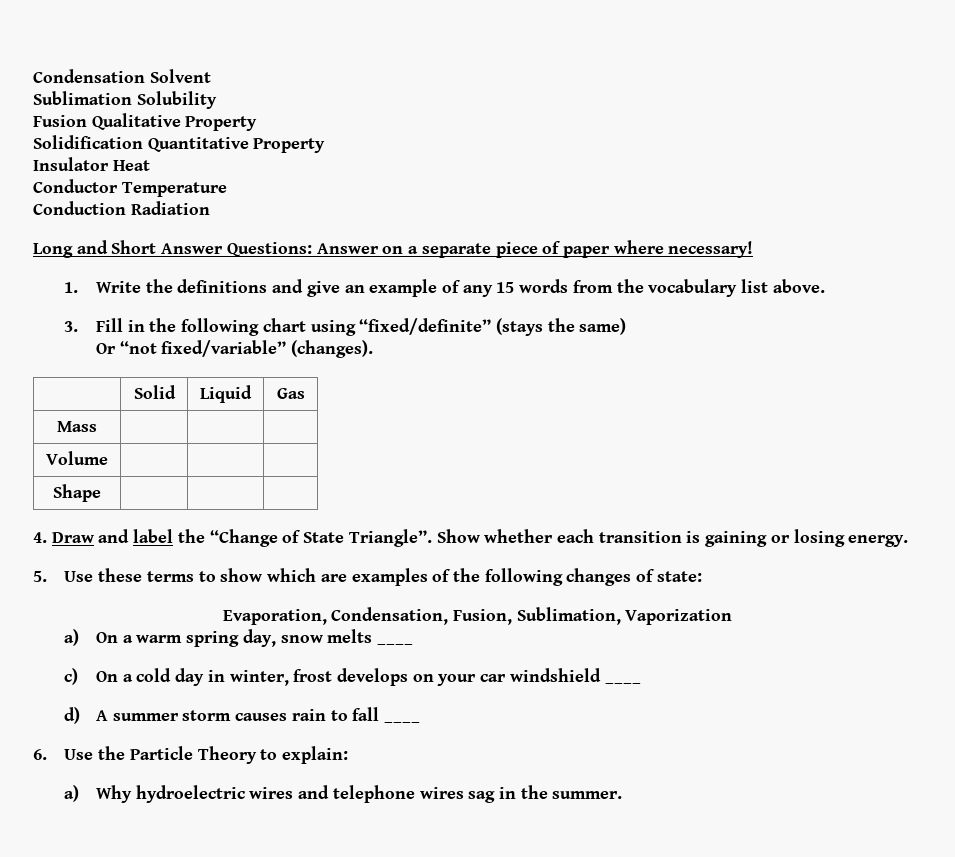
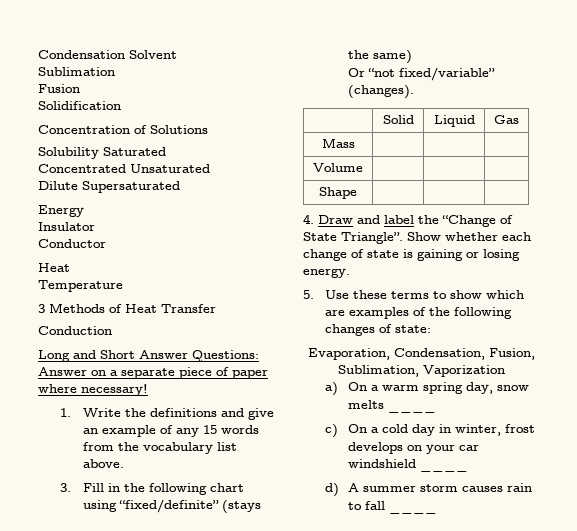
- Sublimation Solubility
+ Sublimation
- Fusion Qualitative Property
+ Fusion
- Solidification Quantitative Property
+ Solidification
+ Concentration of Solutions
+ Solubility Saturated
+ Concentrated Unsaturated
+ Dilute Supersaturated
+ Energy
- Insulator Heat
+ Insulator
+ Conductor
+ Heat
- Conductor Temperature
+ Temperature
+ 3 Methods of Heat Transfer
- Conduction Radiation
+ Conduction
- Show whether each transition is gaining or losing energy.
+ Show whether each change of state is gaining or losing energy.
- 6. Use the Particle Theory to explain:
- a) Why hydroelectric wires and telephone wires sag in the summer.

